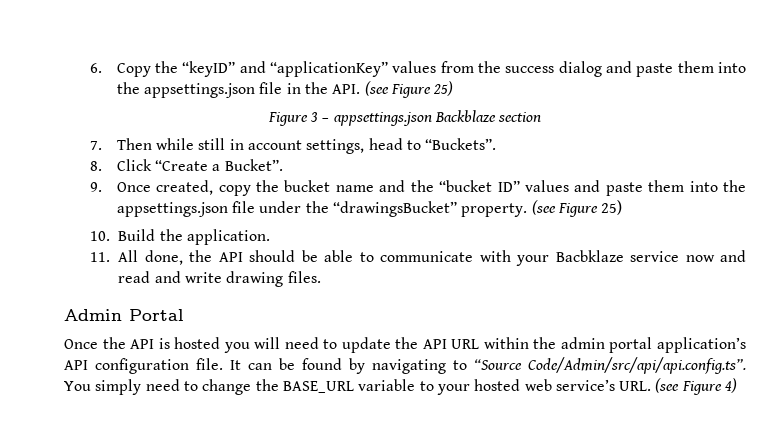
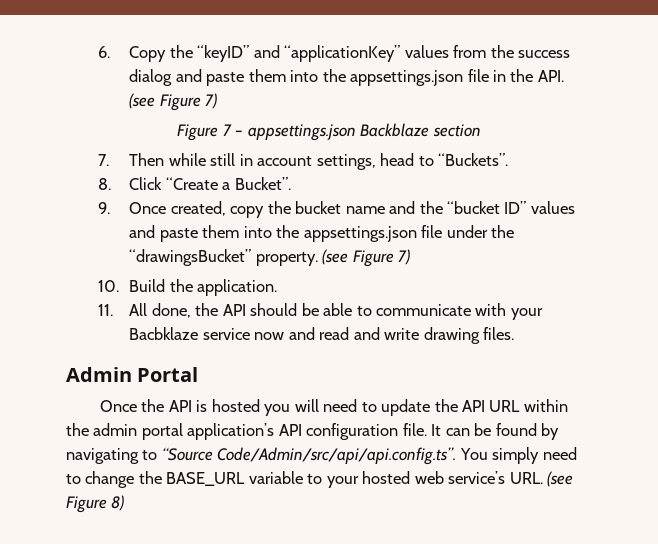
- 6. Copy the “keyID” and “applicationKey” values from the success dialog and paste them into the appsettings.json file in the API. (see Figure 25)
- Figure 3 – appsettings.json Backblaze section
+ 6. Copy the “keyID” and “applicationKey” values from the success dialog and paste them into the appsettings.json file in the API. (see Figure 7)
+ Figure 7 – appsettings.json Backblaze section
- 9. Once created, copy the bucket name and the “bucket ID” values and paste them into the appsettings.json file under the “drawingsBucket” property. (see Figure 25)
+ 9. Once created, copy the bucket name and the “bucket ID” values and paste them into the appsettings.json file under the “drawingsBucket” property. (see Figure 7)
- It can be found by navigating to “Source Code/Admin/src/api/api.config.ts”. You simply need to change the BASE_URL variable to your hosted web service’s URL. (see Figure 4)
+ It can be found by navigating to “Source Code/Admin/src/api/api.config.ts”. You simply need to change the BASE_URL variable to your hosted web service’s URL. (see Figure 8)

